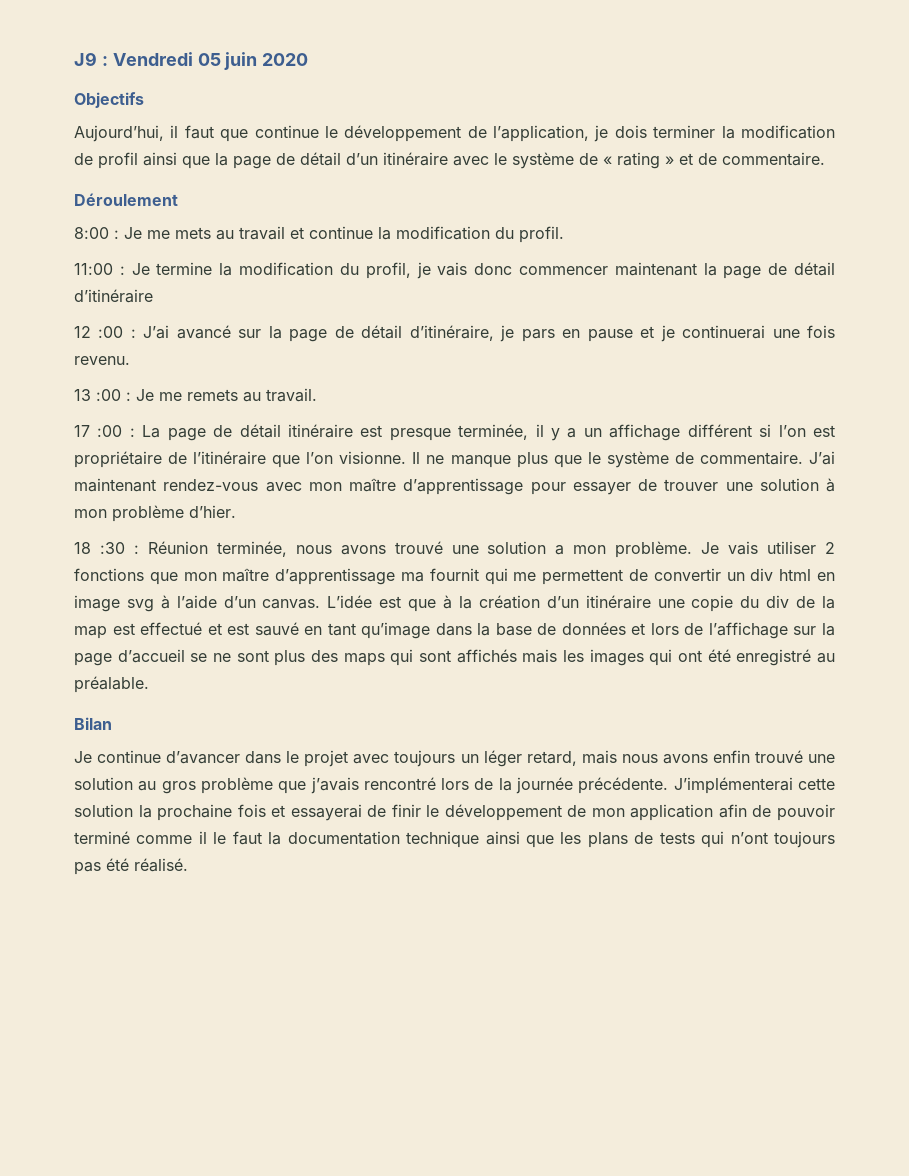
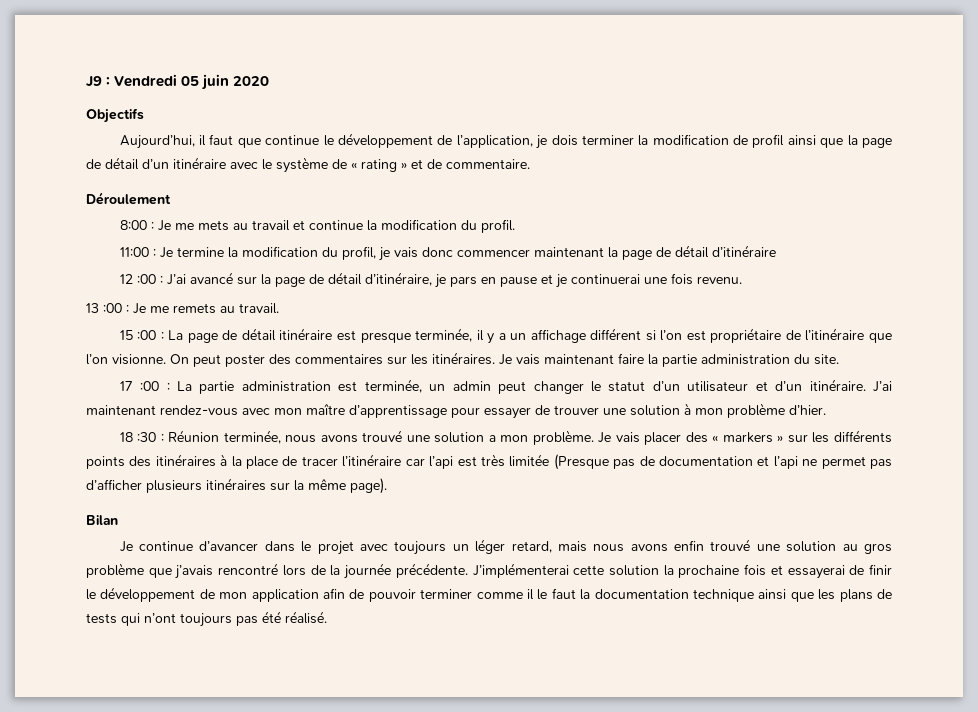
- 17 :00 : La page de détail itinéraire est presque terminée, il y a un affichage différent si l’on est propriétaire de l’itinéraire que l’on visionne.
+ 15 :00 : La page de détail itinéraire est presque terminée, il y a un affichage différent si l’on est propriétaire de l’itinéraire que l’on visionne.
- Il ne manque plus que le système de commentaire.
+ On peut poster des commentaires sur les itinéraires. Je vais maintenant faire la partie administration du site.
+ 17 :00 : La partie administration est terminée, un admin peut changer le statut d’un utilisateur et d’un itinéraire.
- Je vais utiliser 2 fonctions que mon maître d’apprentissage ma fournit qui me permettent de convertir un div html en image svg à l’aide d’un canvas. L’idée est que à la création d’un itinéraire une copie du div de la map est effectué et est sauvé en tant qu’image dans la base de données et lors de l’affichage sur la page d’accueil se ne sont plus des maps qui sont affichés mais les images qui ont été enregistré au préalable.
+ Je vais placer des « markers » sur les différents points des itinéraires à la place de tracer l’itinéraire car l’api est très limitée (Presque pas de documentation et l’api ne permet pas d’afficher plusieurs itinéraires sur la même page).
- J’implémenterai cette solution la prochaine fois et essayerai de finir le développement de mon application afin de pouvoir terminé comme il le faut la documentation technique ainsi que les plans de tests qui n’ont toujours pas été réalisé.
+ J’implémenterai cette solution la prochaine fois et essayerai de finir le développement de mon application afin de pouvoir terminer comme il le faut la documentation technique ainsi que les plans de tests qui n’ont toujours pas été réalisé.

